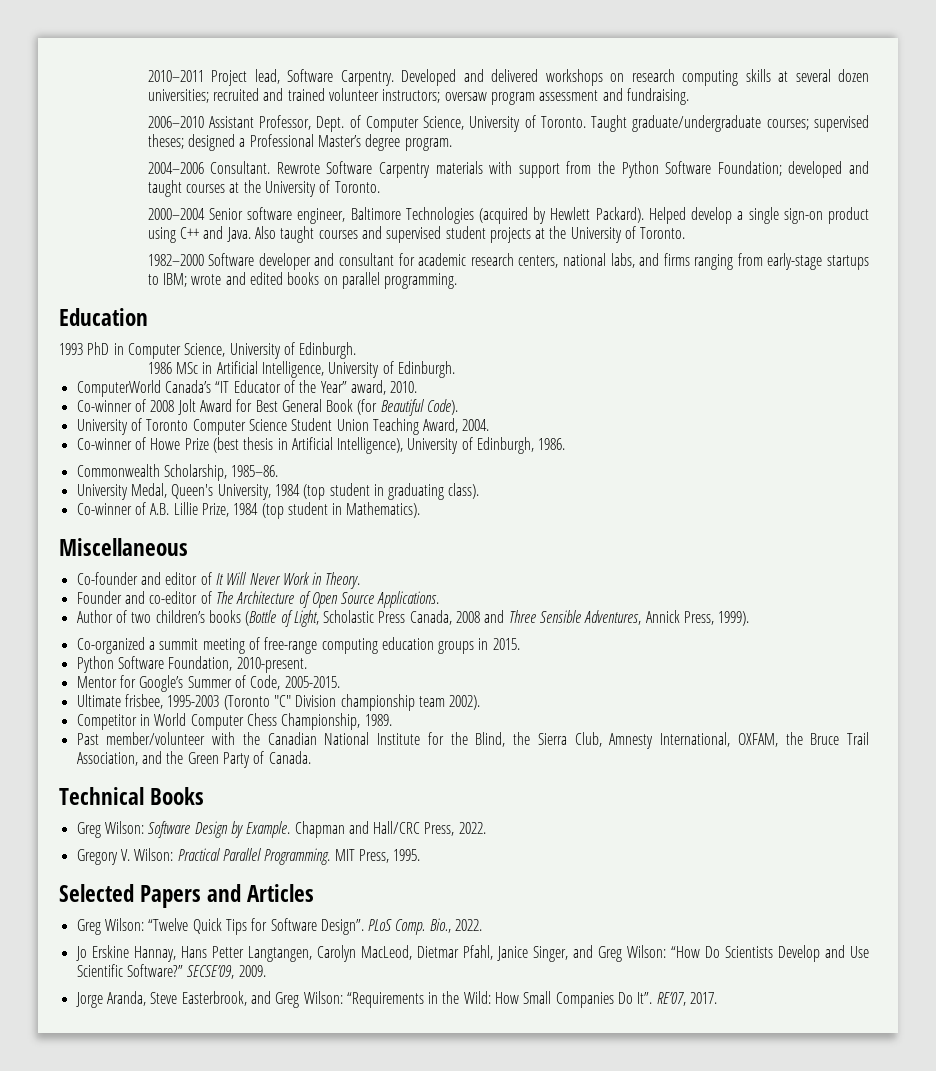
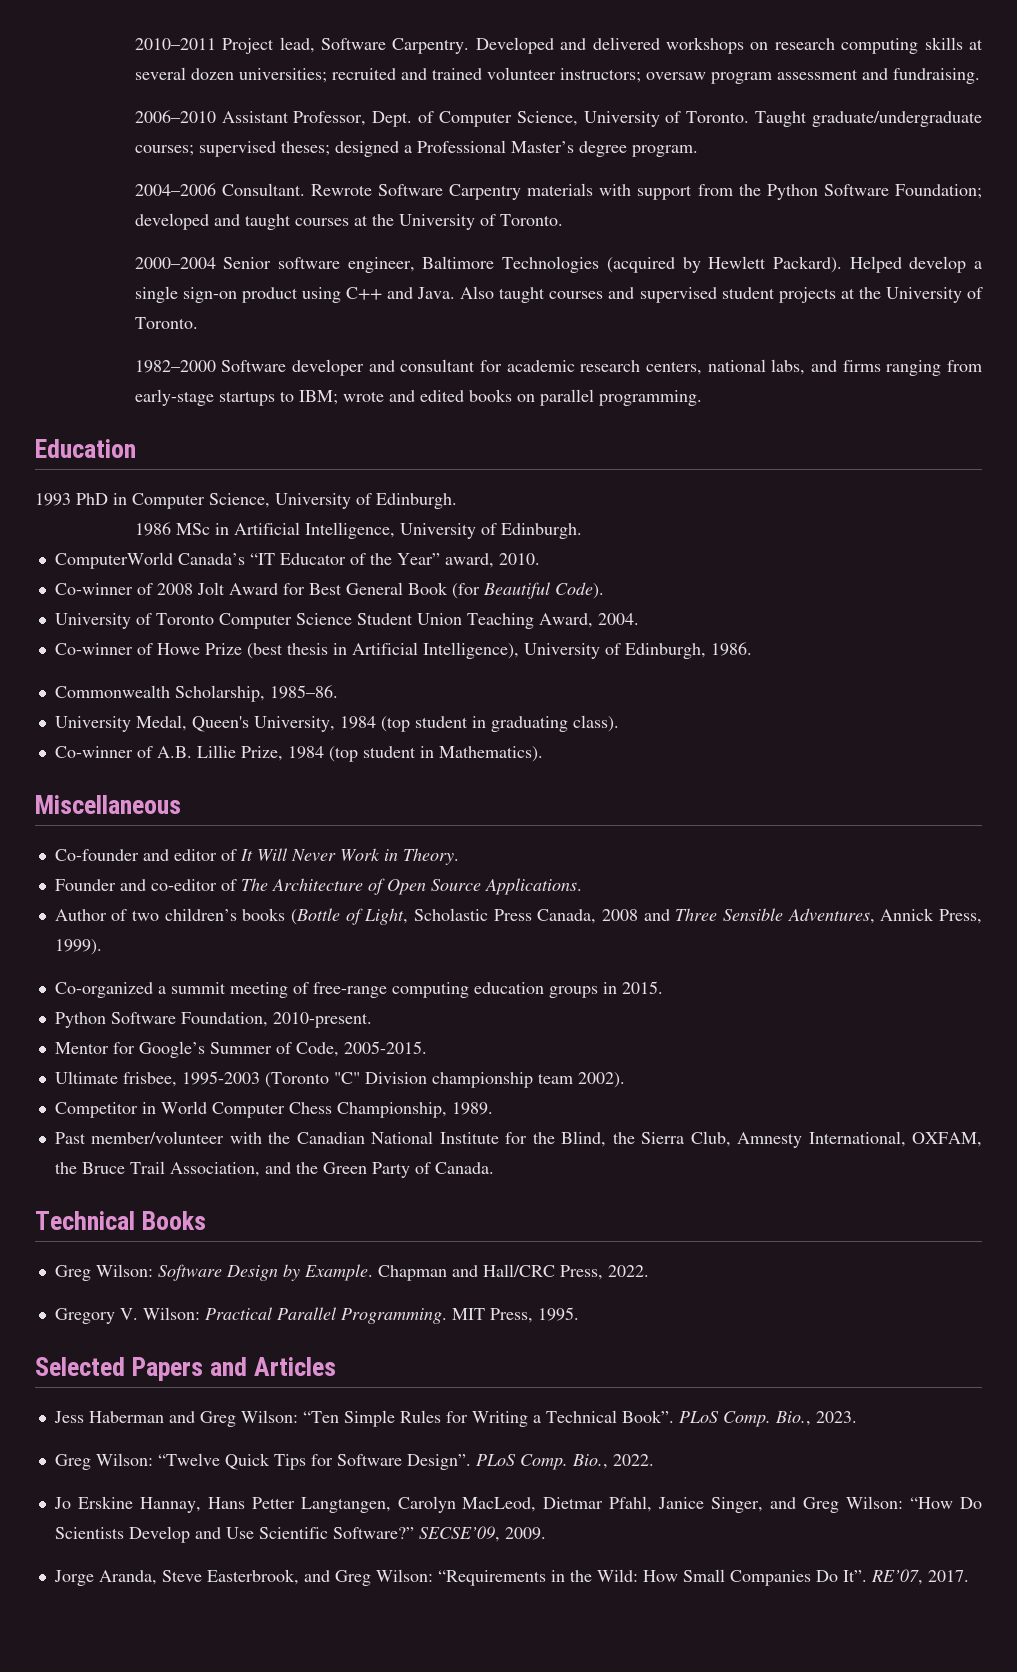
+ Jess Haberman and Greg Wilson: “Ten Simple Rules for Writing a Technical Book”. PLoS Comp. Bio., 2023.

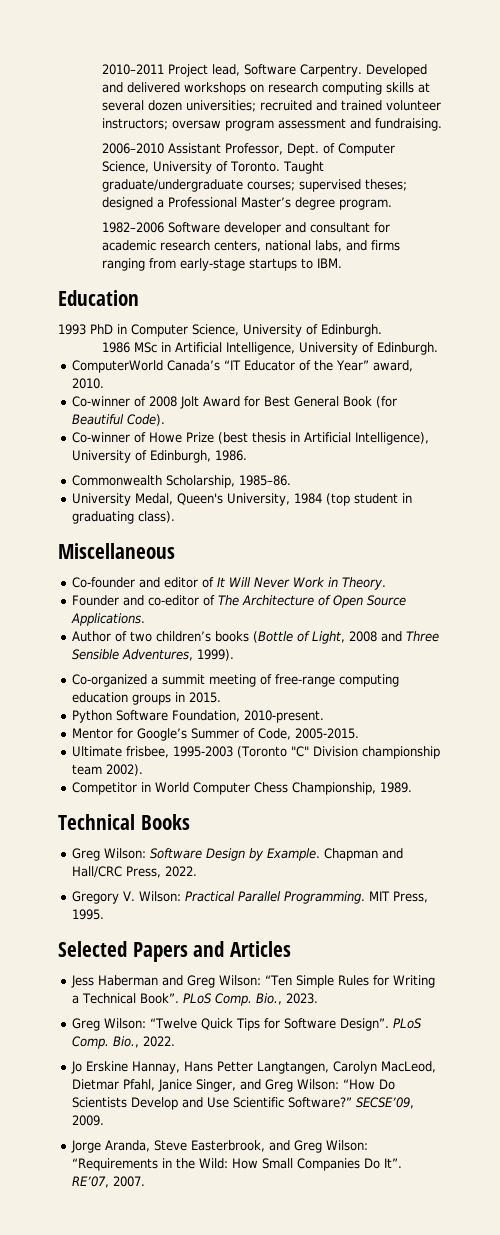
- 2004–2006 Consultant. Rewrote Software Carpentry materials with support from the Python Software Foundation; developed and taught courses at the University of Toronto.
- 2000–2004 Senior software engineer, Baltimore Technologies (acquired by Hewlett Packard). Helped develop a single sign-on product using C++ and Java. Also taught courses and supervised student projects at the University of Toronto.
- 1982–2000 Software developer and consultant for academic research centers, national labs, and firms ranging from early-stage startups to IBM; wrote and edited books on parallel programming.
+ 1982–2006 Software developer and consultant for academic research centers, national labs, and firms ranging from early-stage startups to IBM.
- University of Toronto Computer Science Student Union Teaching Award, 2004.
- Co-winner of A.B. Lillie Prize, 1984 (top student in Mathematics).
- Author of two children’s books (Bottle of Light, Scholastic Press Canada, 2008 and Three Sensible Adventures, Annick Press, 1999).
+ Author of two children’s books (Bottle of Light, 2008 and Three Sensible Adventures, 1999).
- Past member/volunteer with the Canadian National Institute for the Blind, the Sierra Club, Amnesty International, OXFAM, the Bruce Trail Association, and the Green Party of Canada.
- Jorge Aranda, Steve Easterbrook, and Greg Wilson: “Requirements in the Wild: How Small Companies Do It”. RE’07, 2017.
+ Jorge Aranda, Steve Easterbrook, and Greg Wilson: “Requirements in the Wild: How Small Companies Do It”. RE’07, 2007.

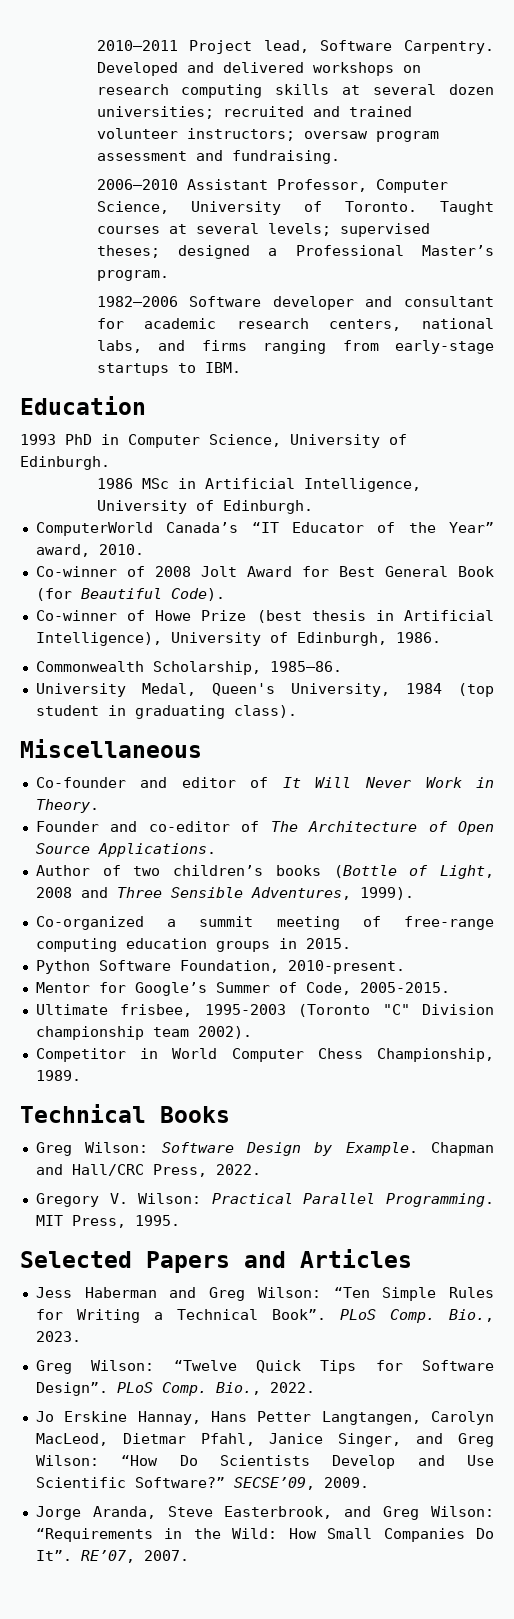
- 2006–2010 Assistant Professor, Dept. of Computer Science, University of Toronto.
+ 2006–2010 Assistant Professor, Computer Science, University of Toronto.
- Taught graduate/undergraduate courses; supervised theses; designed a Professional Master’s degree program.
+ Taught courses at several levels; supervised theses; designed a Professional Master’s program.

